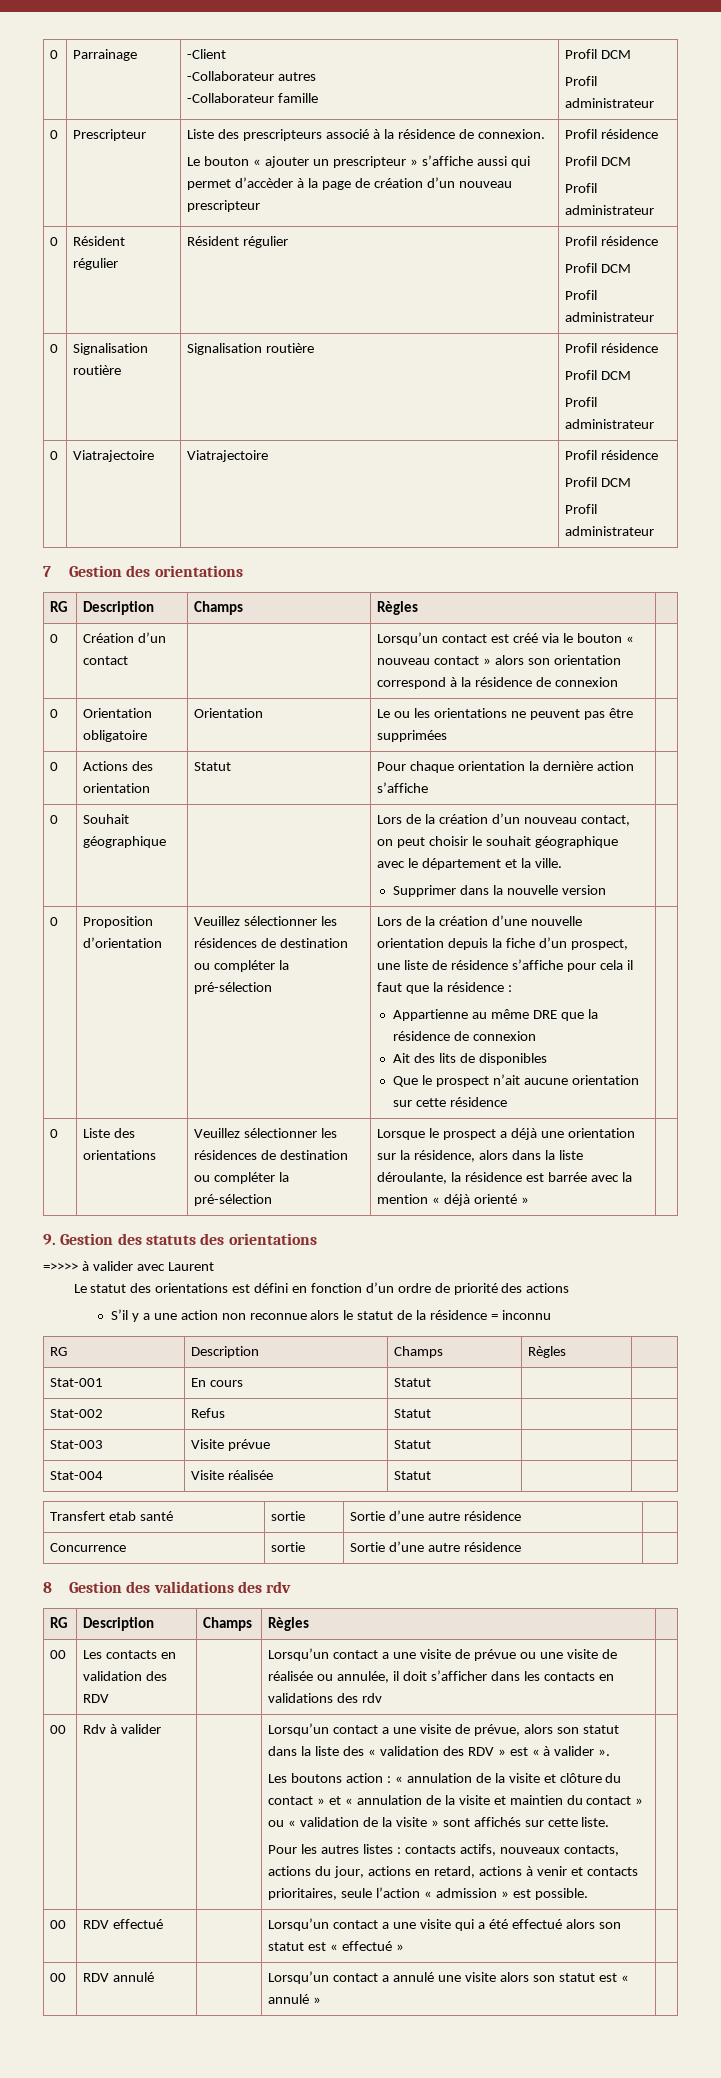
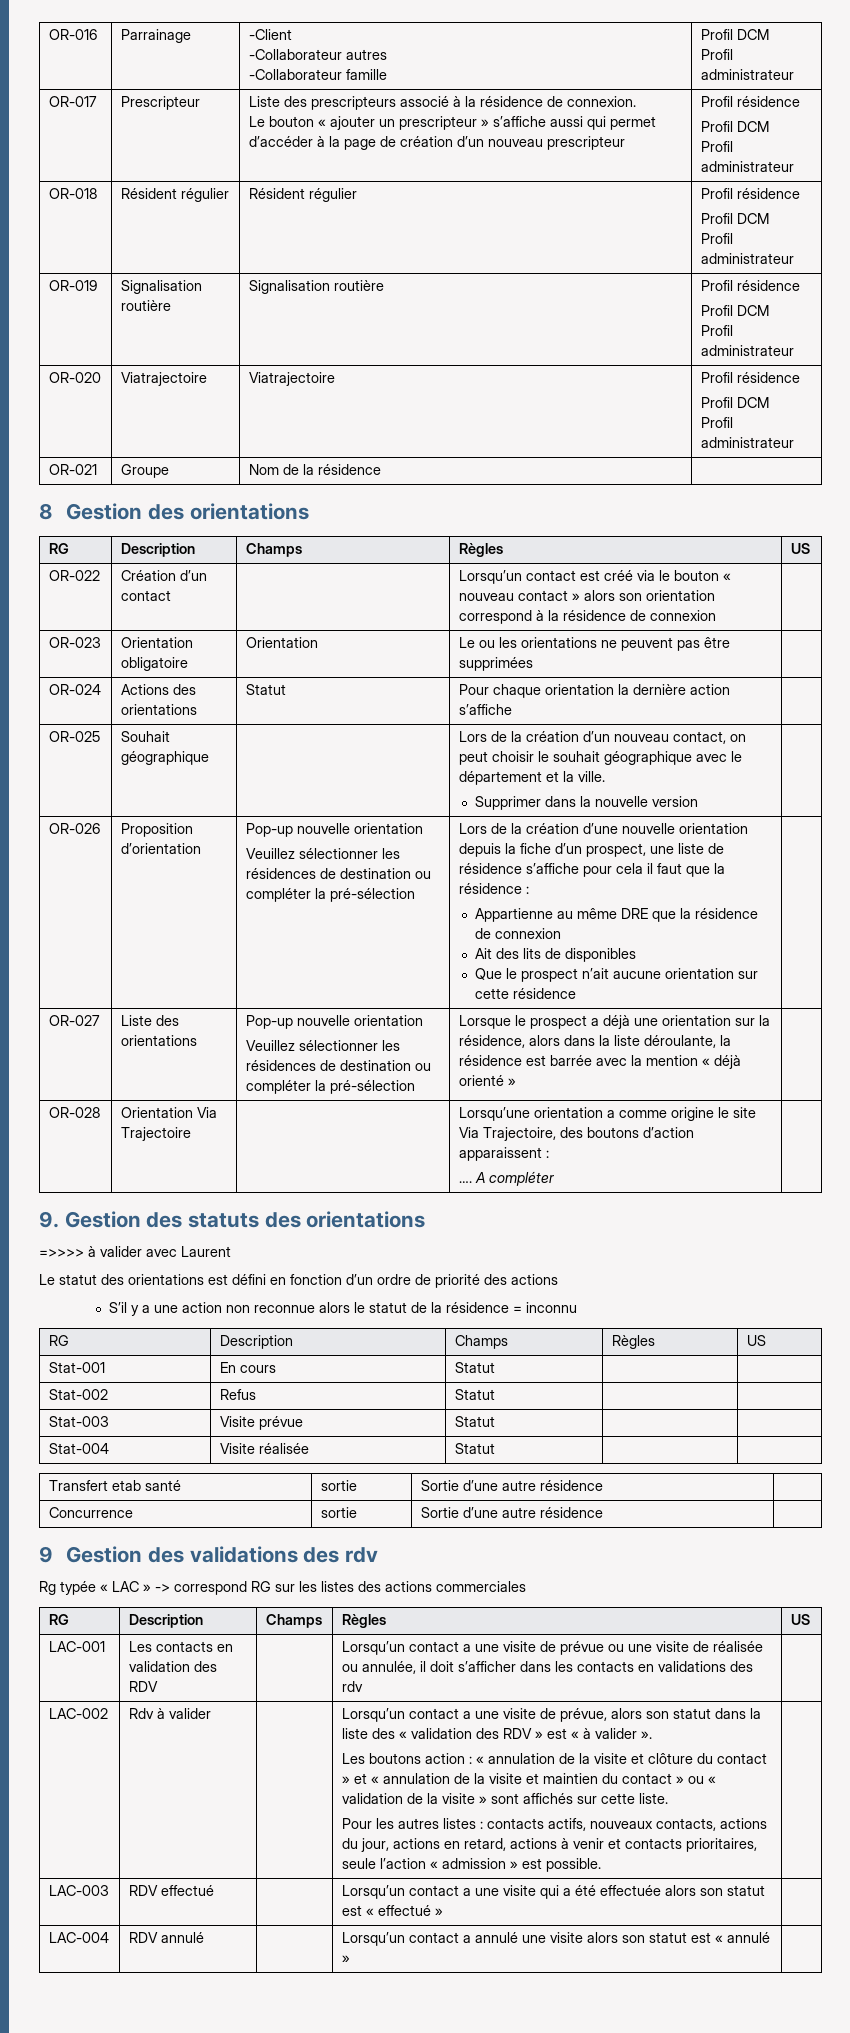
- 0 | Parrainage | -Client
+ OR-016 | Parrainage | -Client
- 0 | Prescripteur | Liste des prescripteurs associé à la résidence de connexion.
- Le bouton « ajouter un prescripteur » s’affiche aussi qui permet d’accèder à la page de création d’un nouveau prescripteur | Profil résidence
+ OR-017 | Prescripteur | Liste des prescripteurs associé à la résidence de connexion.
+ Le bouton « ajouter un prescripteur » s’affiche aussi qui permet d’accéder à la page de création d’un nouveau prescripteur | Profil résidence
- 0 | Résident régulier | Résident régulier | Profil résidence
+ OR-018 | Résident régulier | Résident régulier | Profil résidence
- 0 | Signalisation routière | Signalisation routière | Profil résidence
+ OR-019 | Signalisation routière | Signalisation routière | Profil résidence
- 0 | Viatrajectoire | Viatrajectoire | Profil résidence
+ OR-020 | Viatrajectoire | Viatrajectoire | Profil résidence
- 7 Gestion des orientations
- RG | Description | Champs | Règles |
- 0 | Création d’un contact | | Lorsqu’un contact est créé via le bouton « nouveau contact » alors son orientation correspond à la résidence de connexion |
+ OR-021 | Groupe | Nom de la résidence |
+ 8 Gestion des orientations
+ RG | Description | Champs | Règles | US
+ OR-022 | Création d’un contact | | Lorsqu’un contact est créé via le bouton « nouveau contact » alors son orientation correspond à la résidence de connexion |
- 0 | Orientation obligatoire | Orientation | Le ou les orientations ne peuvent pas être supprimées |
+ OR-023 | Orientation obligatoire | Orientation | Le ou les orientations ne peuvent pas être supprimées |
- 0 | Actions des orientation | Statut | Pour chaque orientation la dernière action s’affiche |
+ OR-024 | Actions des orientations | Statut | Pour chaque orientation la dernière action s’affiche |
- 0 | Souhait géographique | | Lors de la création d’un nouveau contact, on peut choisir le souhait géographique avec le département et la ville.
+ OR-025 | Souhait géographique | | Lors de la création d’un nouveau contact, on peut choisir le souhait géographique avec le département et la ville.
  Supprimer dans la nouvelle version |
- 0
+ OR-026
- Proposition d’orientation
+ Proposition d’orientation | Pop-up nouvelle orientation
  Que le prospect n’ait aucune orientation sur cette résidence |
- 0
+ OR-027
- Liste des orientations
+ Liste des orientations | Pop-up nouvelle orientation
+ OR-028 | Orientation Via Trajectoire | | Lorsqu’une orientation a comme origine le site Via Trajectoire, des boutons d’action apparaissent :
+ …. A compléter |
  S’il y a une action non reconnue alors le statut de la résidence = inconnu
- RG | Description | Champs | Règles |
+ RG | Description | Champs | Règles | US
- 8 Gestion des validations des rdv
- RG | Description | Champs | Règles |
- 00 | Les contacts en validation des RDV | | Lorsqu’un contact a une visite de prévue ou une visite de réalisée ou annulée, il doit s’afficher dans les contacts en validations des rdv |
- 00
+ 9 Gestion des validations des rdv
+ Rg typée « LAC » -> correspond RG sur les listes des actions commerciales
+ RG | Description | Champs | Règles | US
+ LAC-001 | Les contacts en validation des RDV | | Lorsqu’un contact a une visite de prévue ou une visite de réalisée ou annulée, il doit s’afficher dans les contacts en validations des rdv |
+ LAC-002
- 00 | RDV effectué | | Lorsqu’un contact a une visite qui a été effectué alors son statut est « effectué » |
+ LAC-003 | RDV effectué | | Lorsqu’un contact a une visite qui a été effectuée alors son statut est « effectué » |
- 00 | RDV annulé | | Lorsqu’un contact a annulé une visite alors son statut est « annulé » |
+ LAC-004 | RDV annulé | | Lorsqu’un contact a annulé une visite alors son statut est « annulé » |

